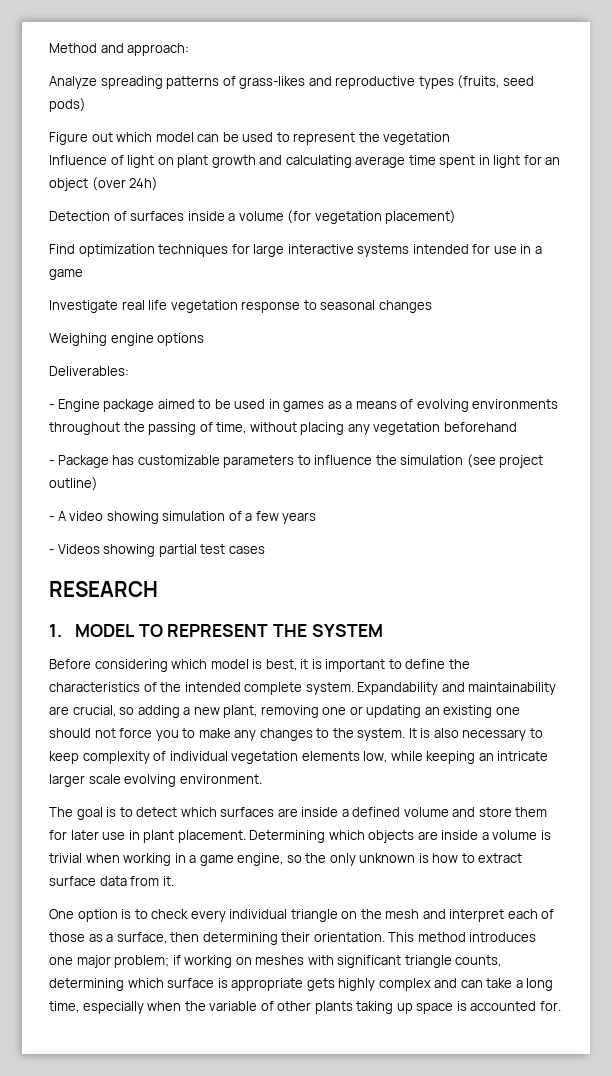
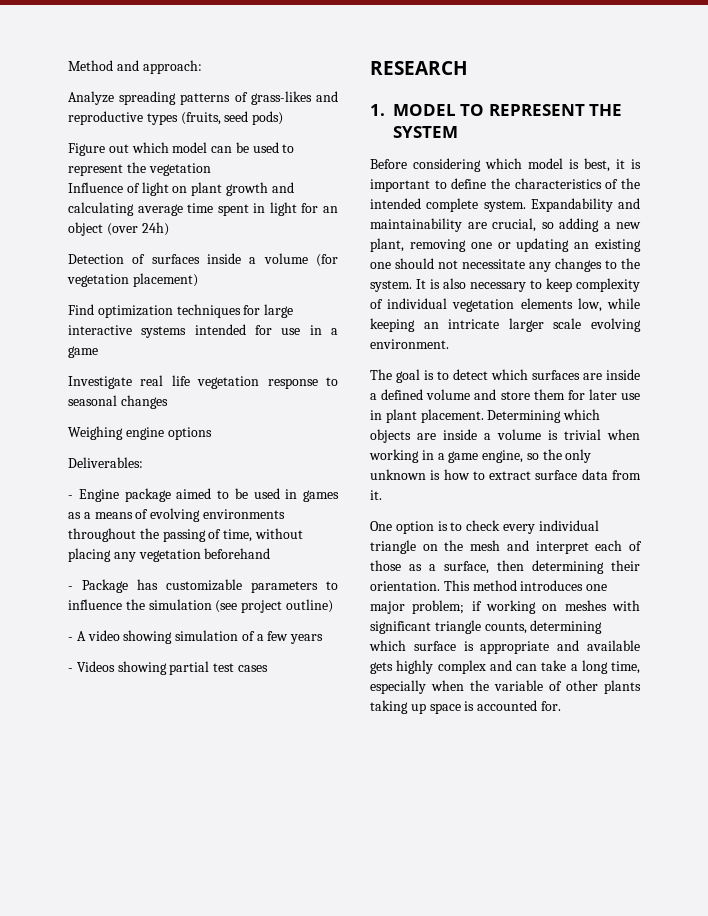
- Expandability and maintainability are crucial, so adding a new plant, removing one or updating an existing one should not force you to make any changes to the system.
+ Expandability and maintainability are crucial, so adding a new plant, removing one or updating an existing one should not necessitate any changes to the system.
- This method introduces one major problem; if working on meshes with significant triangle counts, determining which surface is appropriate gets highly complex and can take a long time, especially when the variable of other plants taking up space is accounted for.
+ This method introduces one major problem; if working on meshes with significant triangle counts, determining which surface is appropriate and available gets highly complex and can take a long time, especially when the variable of other plants taking up space is accounted for.

